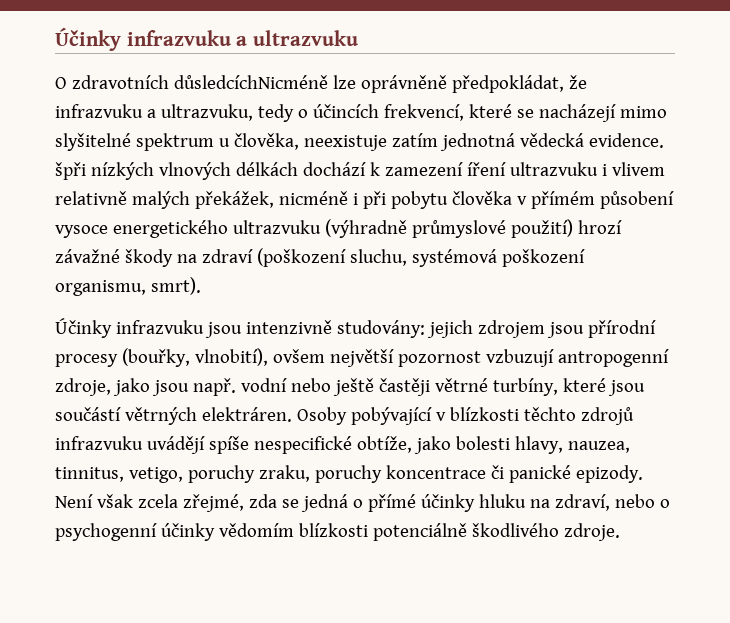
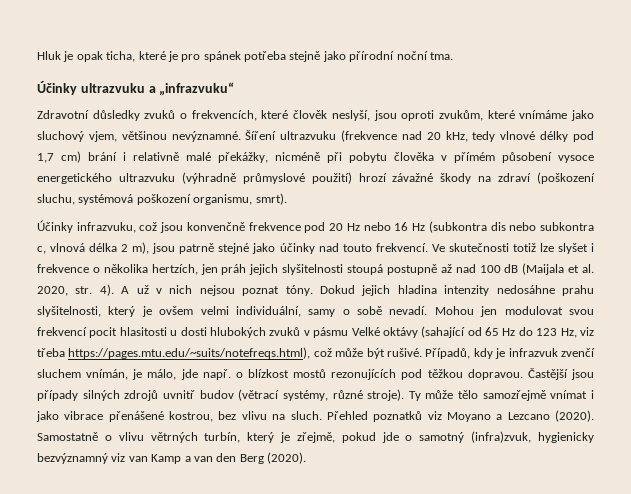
- Účinky infrazvuku a ultrazvuku
- O zdravotních důsledcíchNicméně lze oprávněně předpokládat, že infrazvuku a ultrazvuku, tedy o účincích frekvencí, které se nacházejí mimo slyšitelné spektrum u člověka, neexistuje zatím jednotná vědecká evidence. špři nízkých vlnových délkách dochází k zamezení íření ultrazvuku i vlivem relativně malých překážek, nicméně i při pobytu člověka v přímém působení vysoce energetického ultrazvuku (výhradně průmyslové použití) hrozí závažné škody na zdraví (poškození sluchu, systémová poškození organismu, smrt).
+ Hluk je opak ticha, které je pro spánek potřeba stejně jako přírodní noční tma.
+ Účinky ultrazvuku a „infrazvuku“
+ Zdravotní důsledky zvuků o frekvencích, které člověk neslyší, jsou oproti zvukům, které vnímáme jako sluchový vjem, většinou nevýznamné. Šíření ultrazvuku (frekvence nad 20 kHz, tedy vlnové délky pod 1,7 cm) brání i relativně malé překážky, nicméně při pobytu člověka v přímém působení vysoce energetického ultrazvuku (výhradně průmyslové použití) hrozí závažné škody na zdraví (poškození sluchu, systémová poškození organismu, smrt).
- Účinky infrazvuku jsou intenzivně studovány: jejich zdrojem jsou přírodní procesy (bouřky, vlnobití), ovšem největší pozornost vzbuzují antropogenní zdroje, jako jsou např. vodní nebo ještě častěji větrné turbíny, které jsou součástí větrných elektráren. Osoby pobývající v blízkosti těchto zdrojů infrazvuku uvádějí spíše nespecifické obtíže, jako bolesti hlavy, nauzea, tinnitus, vetigo, poruchy zraku, poruchy koncentrace či panické epizody. Není však zcela zřejmé, zda se jedná o přímé účinky hluku na zdraví, nebo o psychogenní účinky vědomím blízkosti potenciálně škodlivého zdroje.
+ Účinky infrazvuku, což jsou konvenčně frekvence pod 20 Hz nebo 16 Hz (subkontra dis nebo subkontra c, vlnová délka 2 m), jsou patrně stejné jako účinky nad touto frekvencí. Ve skutečnosti totiž lze slyšet i frekvence o několika hertzích, jen práh jejich slyšitelnosti stoupá postupně až nad 100 dB (Maijala et al. 2020, str. 4). A už v nich nejsou poznat tóny. Dokud jejich hladina intenzity nedosáhne prahu slyšitelnosti, který je ovšem velmi individuální, samy o sobě nevadí. Mohou jen modulovat svou frekvencí pocit hlasitosti u dosti hlubokých zvuků v pásmu Velké oktávy (sahající od 65 Hz do 123 Hz, viz třeba https://pages.mtu.edu/~suits/notefreqs.html), což může být rušivé. Případů, kdy je infrazvuk zvenčí sluchem vnímán, je málo, jde např. o blízkost mostů rezonujících pod těžkou dopravou. Častější jsou případy silných zdrojů uvnitř budov (větrací systémy, různé stroje). Ty může tělo samozřejmě vnímat i jako vibrace přenášené kostrou, bez vlivu na sluch. Přehled poznatků viz Moyano a Lezcano (2020). Samostatně o vlivu větrných turbín, který je zřejmě, pokud jde o samotný (infra)zvuk, hygienicky bezvýznamný viz van Kamp a van den Berg (2020).

